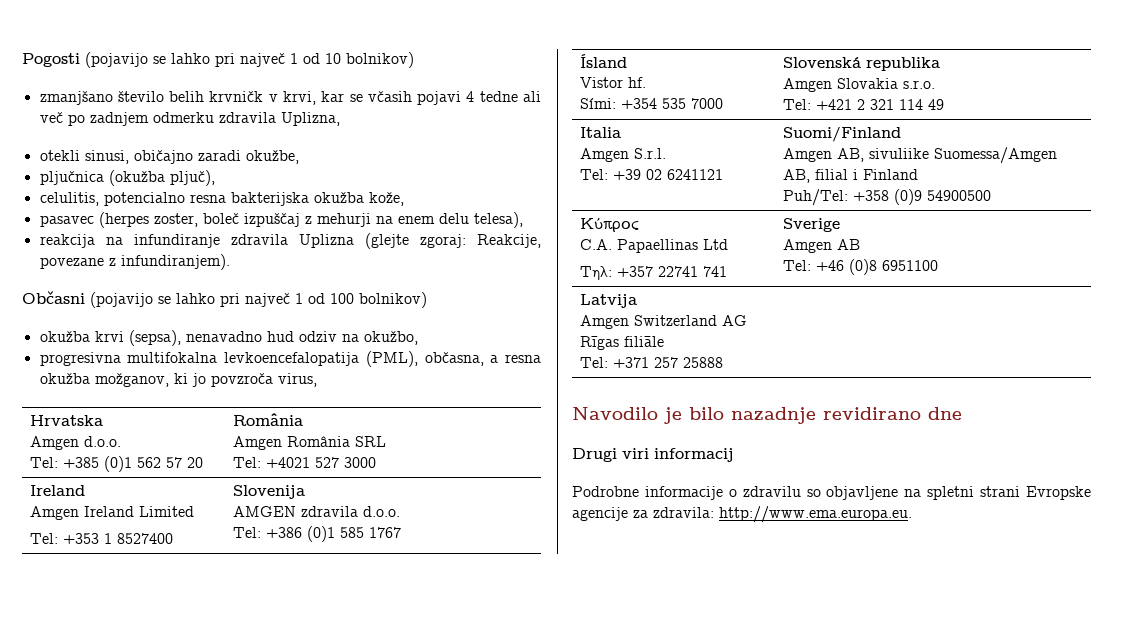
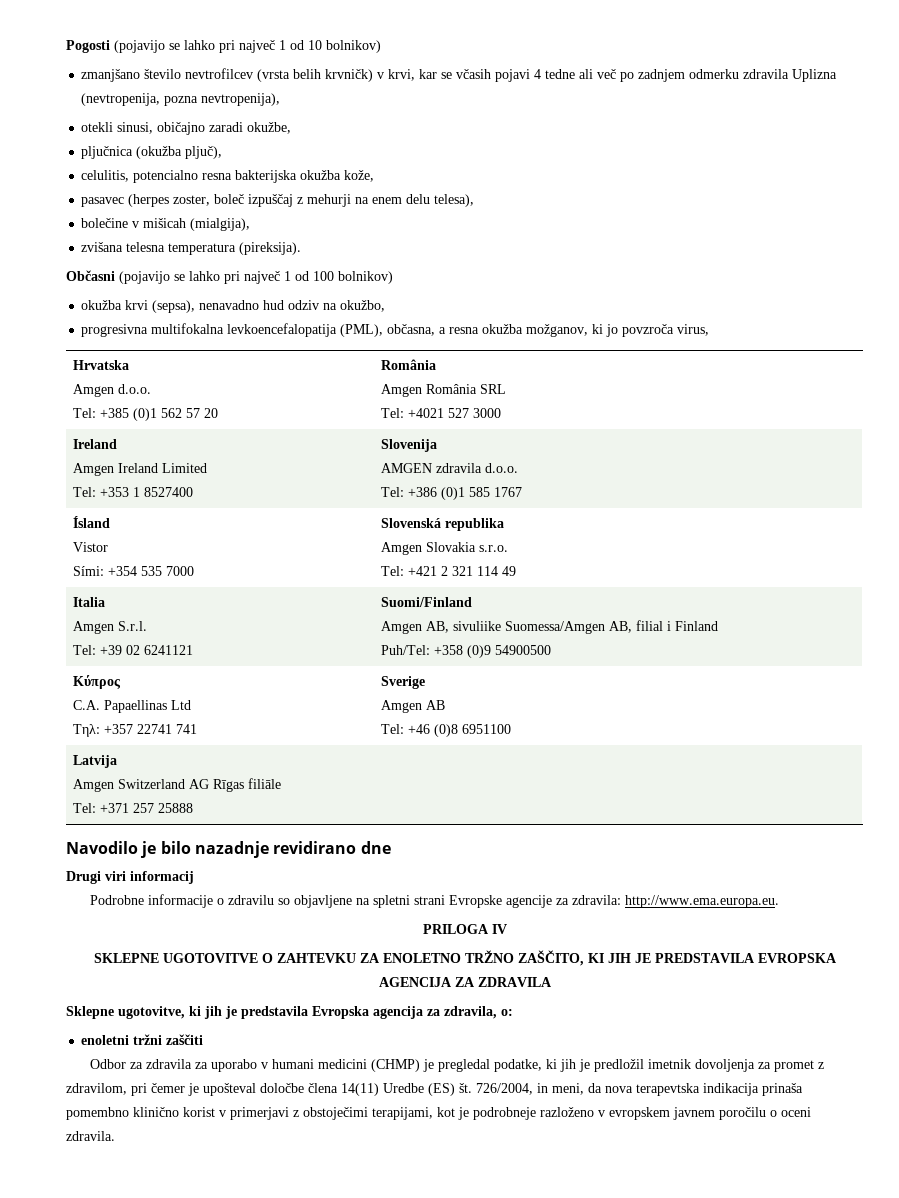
- zmanjšano število belih krvničk v krvi, kar se včasih pojavi 4 tedne ali več po zadnjem odmerku zdravila Uplizna,
+ zmanjšano število nevtrofilcev (vrsta belih krvničk) v krvi, kar se včasih pojavi 4 tedne ali več po zadnjem odmerku zdravila Uplizna (nevtropenija, pozna nevtropenija),
- reakcija na infundiranje zdravila Uplizna (glejte zgoraj: Reakcije, povezane z infundiranjem).
+ bolečine v mišicah (mialgija),
+ zvišana telesna temperatura (pireksija).
  Ísland
- Vistor hf.
+ Vistor
+ PRILOGA IV
+ SKLEPNE UGOTOVITVE O ZAHTEVKU ZA ENOLETNO TRŽNO ZAŠČITO, KI JIH JE PREDSTAVILA EVROPSKA AGENCIJA ZA ZDRAVILA
+ Sklepne ugotovitve, ki jih je predstavila Evropska agencija za zdravila, o:
+ enoletni tržni zaščiti
+ Odbor za zdravila za uporabo v humani medicini (CHMP) je pregledal podatke, ki jih je predložil imetnik dovoljenja za promet z zdravilom, pri čemer je upošteval določbe člena 14(11) Uredbe (ES) št. 726/2004, in meni, da nova terapevtska indikacija prinaša pomembno klinično korist v primerjavi z obstoječimi terapijami, kot je podrobneje razloženo v evropskem javnem poročilu o oceni zdravila.

